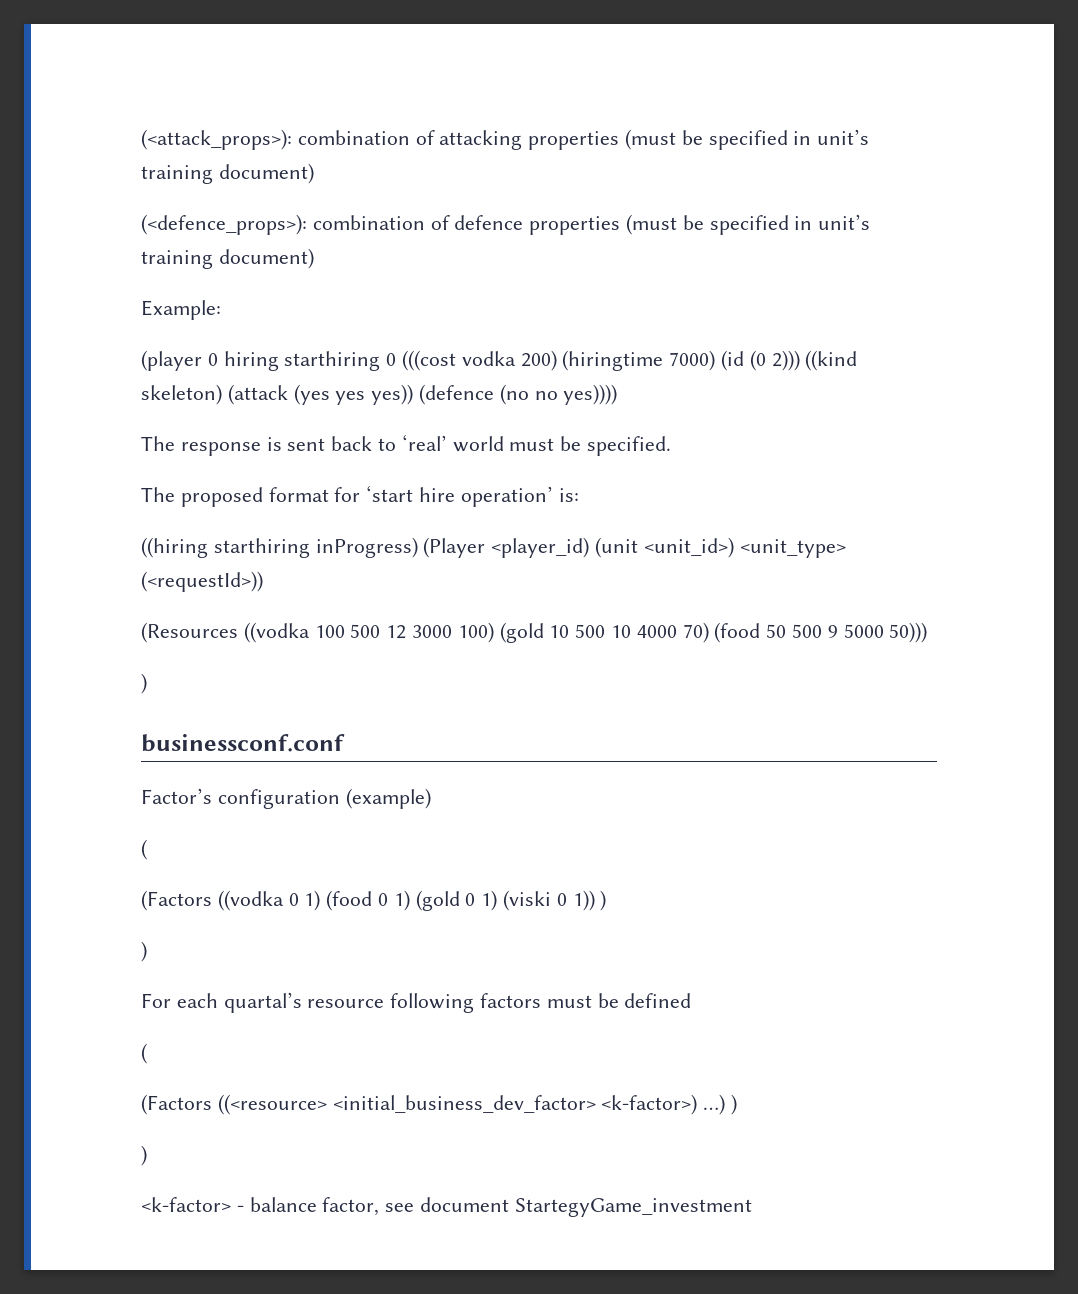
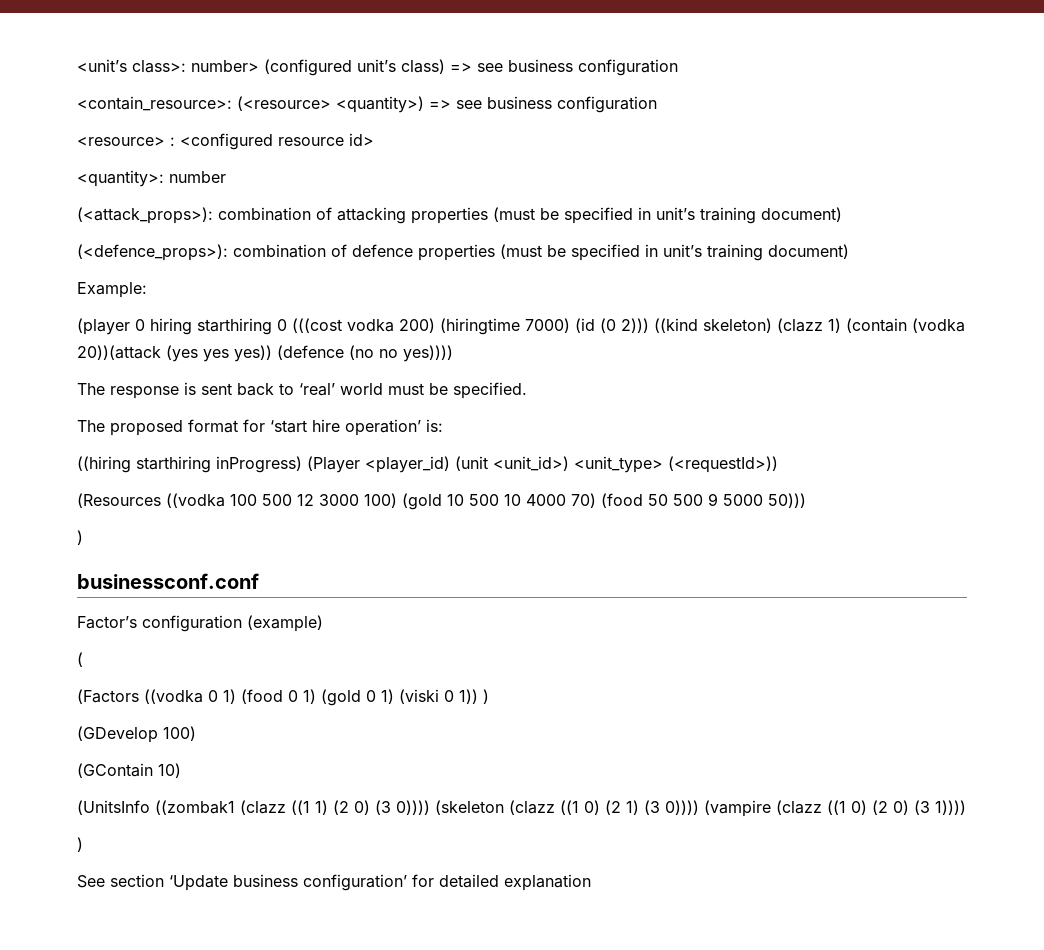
+ <unit’s class>: number> (configured unit’s class) => see business configuration
+ <contain_resource>: (<resource> <quantity>) => see business configuration
+ <resource> : <configured resource id>
+ <quantity>: number
- (player 0 hiring starthiring 0 (((cost vodka 200) (hiringtime 7000) (id (0 2))) ((kind skeleton) (attack (yes yes yes)) (defence (no no yes))))
+ (player 0 hiring starthiring 0 (((cost vodka 200) (hiringtime 7000) (id (0 2))) ((kind skeleton) (clazz 1) (contain (vodka 20))(attack (yes yes yes)) (defence (no no yes))))
  (Factors ((vodka 0 1) (food 0 1) (gold 0 1) (viski 0 1)) )
+ (GDevelop 100)
+ (GContain 10)
+ (UnitsInfo ((zombak1 (clazz ((1 1) (2 0) (3 0)))) (skeleton (clazz ((1 0) (2 1) (3 0)))) (vampire (clazz ((1 0) (2 0) (3 1))))
  )
- For each quartal’s resource following factors must be defined
- (
- (Factors ((<resource> <initial_business_dev_factor> <k-factor>) …) )
- )
- <k-factor> - balance factor, see document StartegyGame_investment
+ See section ‘Update business configuration’ for detailed explanation

